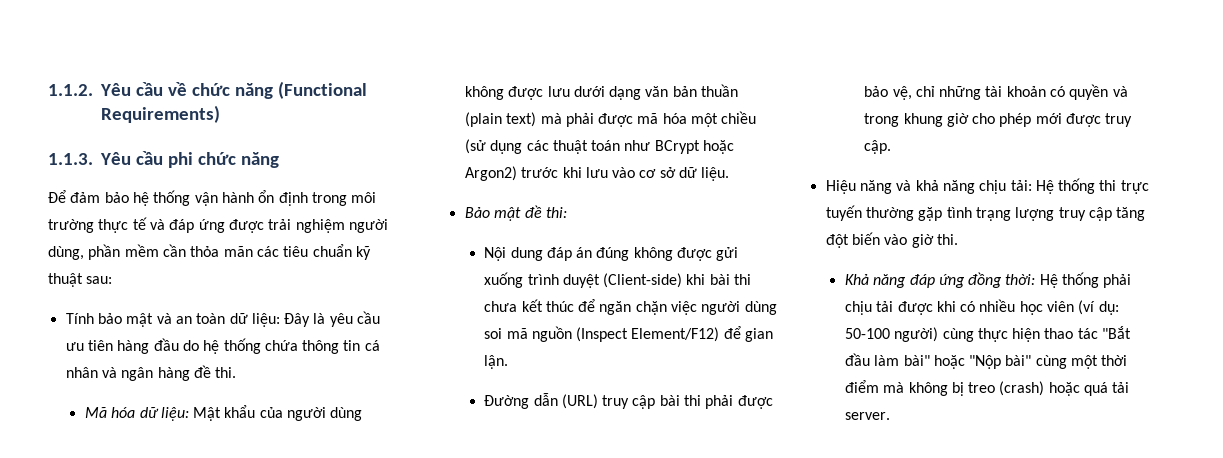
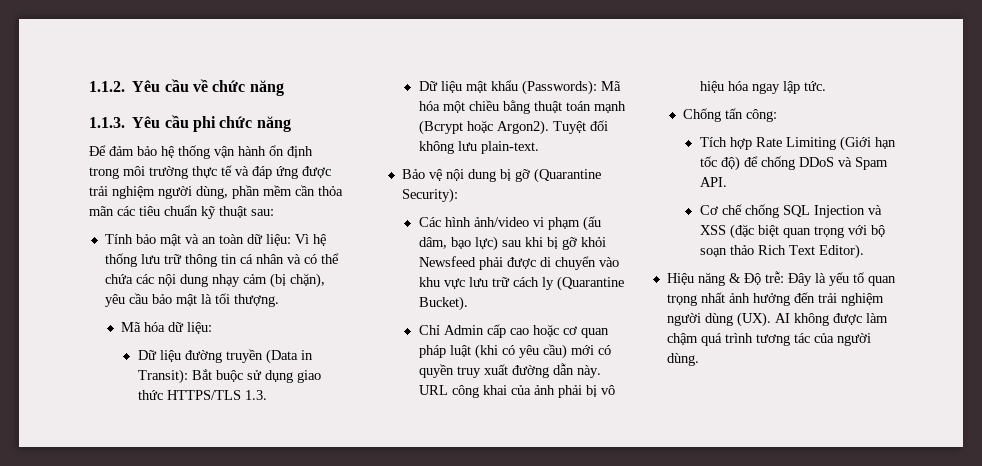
- 1.1.2. Yêu cầu về chức năng (Functional Requirements)
+ 1.1.2. Yêu cầu về chức năng
- Tính bảo mật và an toàn dữ liệu: Đây là yêu cầu ưu tiên hàng đầu do hệ thống chứa thông tin cá nhân và ngân hàng đề thi.
- Mã hóa dữ liệu: Mật khẩu của người dùng không được lưu dưới dạng văn bản thuần (plain text) mà phải được mã hóa một chiều (sử dụng các thuật toán như BCrypt hoặc Argon2) trước khi lưu vào cơ sở dữ liệu.
- Bảo mật đề thi:
- Nội dung đáp án đúng không được gửi xuống trình duyệt (Client-side) khi bài thi chưa kết thúc để ngăn chặn việc người dùng soi mã nguồn (Inspect Element/F12) để gian lận.
- Đường dẫn (URL) truy cập bài thi phải được bảo vệ, chỉ những tài khoản có quyền và trong khung giờ cho phép mới được truy cập.
- Hiệu năng và khả năng chịu tải: Hệ thống thi trực tuyến thường gặp tình trạng lượng truy cập tăng đột biến vào giờ thi.
- Khả năng đáp ứng đồng thời: Hệ thống phải chịu tải được khi có nhiều học viên (ví dụ: 50-100 người) cùng thực hiện thao tác "Bắt đầu làm bài" hoặc "Nộp bài" cùng một thời điểm mà không bị treo (crash) hoặc quá tải server.
+ Tính bảo mật và an toàn dữ liệu: Vì hệ thống lưu trữ thông tin cá nhân và có thể chứa các nội dung nhạy cảm (bị chặn), yêu cầu bảo mật là tối thượng.
+ Mã hóa dữ liệu:
+ Dữ liệu đường truyền (Data in Transit): Bắt buộc sử dụng giao thức HTTPS/TLS 1.3.
+ Dữ liệu mật khẩu (Passwords): Mã hóa một chiều bằng thuật toán mạnh (Bcrypt hoặc Argon2). Tuyệt đối không lưu plain-text.
+ Bảo vệ nội dung bị gỡ (Quarantine Security):
+ Các hình ảnh/video vi phạm (ấu dâm, bạo lực) sau khi bị gỡ khỏi Newsfeed phải được di chuyển vào khu vực lưu trữ cách ly (Quarantine Bucket).
+ Chỉ Admin cấp cao hoặc cơ quan pháp luật (khi có yêu cầu) mới có quyền truy xuất đường dẫn này. URL công khai của ảnh phải bị vô hiệu hóa ngay lập tức.
+ Chống tấn công:
+ Tích hợp Rate Limiting (Giới hạn tốc độ) để chống DDoS và Spam API.
+ Cơ chế chống SQL Injection và XSS (đặc biệt quan trọng với bộ soạn thảo Rich Text Editor).
+ Hiệu năng & Độ trễ: Đây là yếu tố quan trọng nhất ảnh hưởng đến trải nghiệm người dùng (UX). AI không được làm chậm quá trình tương tác của người dùng.

